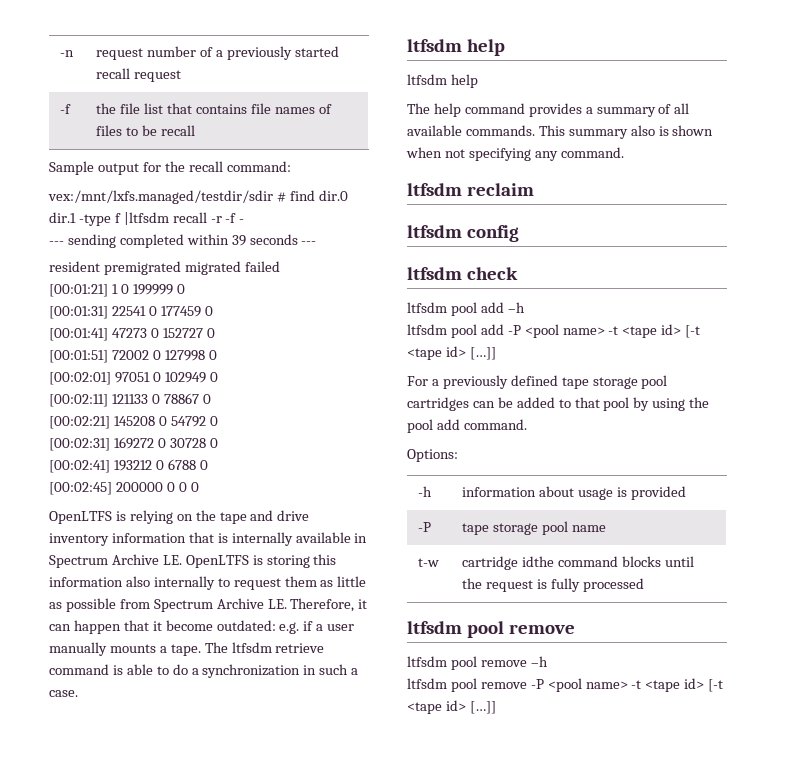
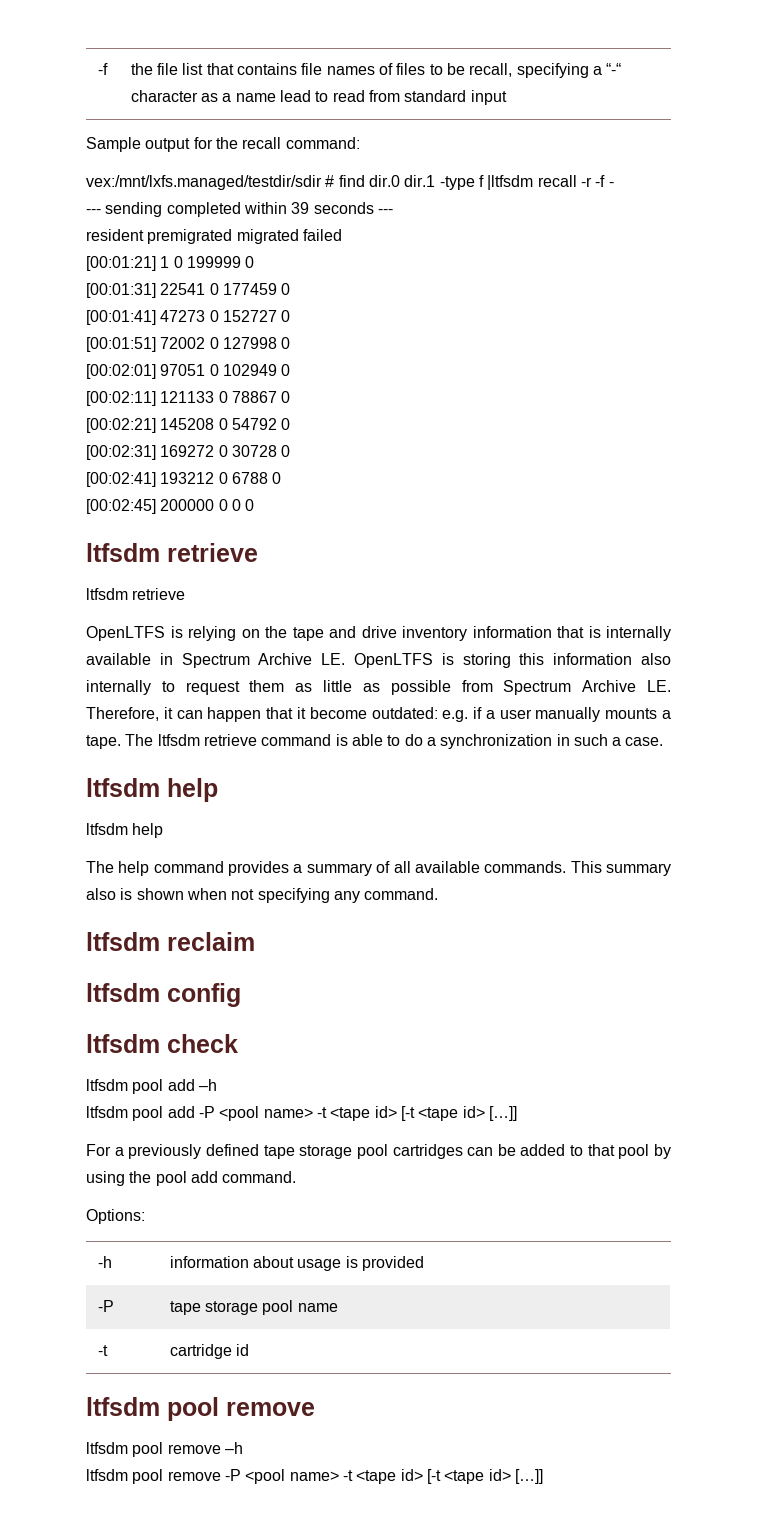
- -n | request number of a previously started recall request
- -f | the file list that contains file names of files to be recall
+ -f | the file list that contains file names of files to be recall, specifying a “-“ character as a name lead to read from standard input
  [00:02:45] 200000 0 0 0
+ ltfsdm retrieve
+ ltfsdm retrieve
- t-w | cartridge idthe command blocks until the request is fully processed
+ -t | cartridge id

